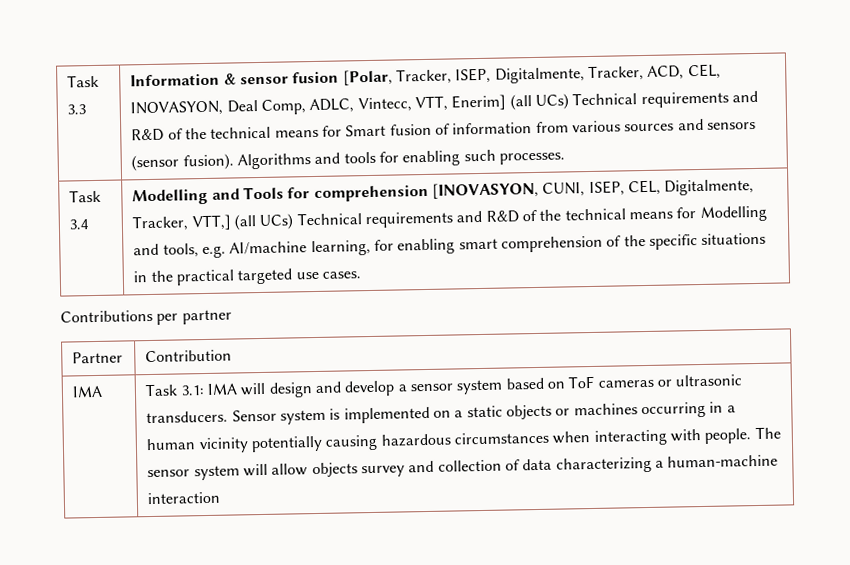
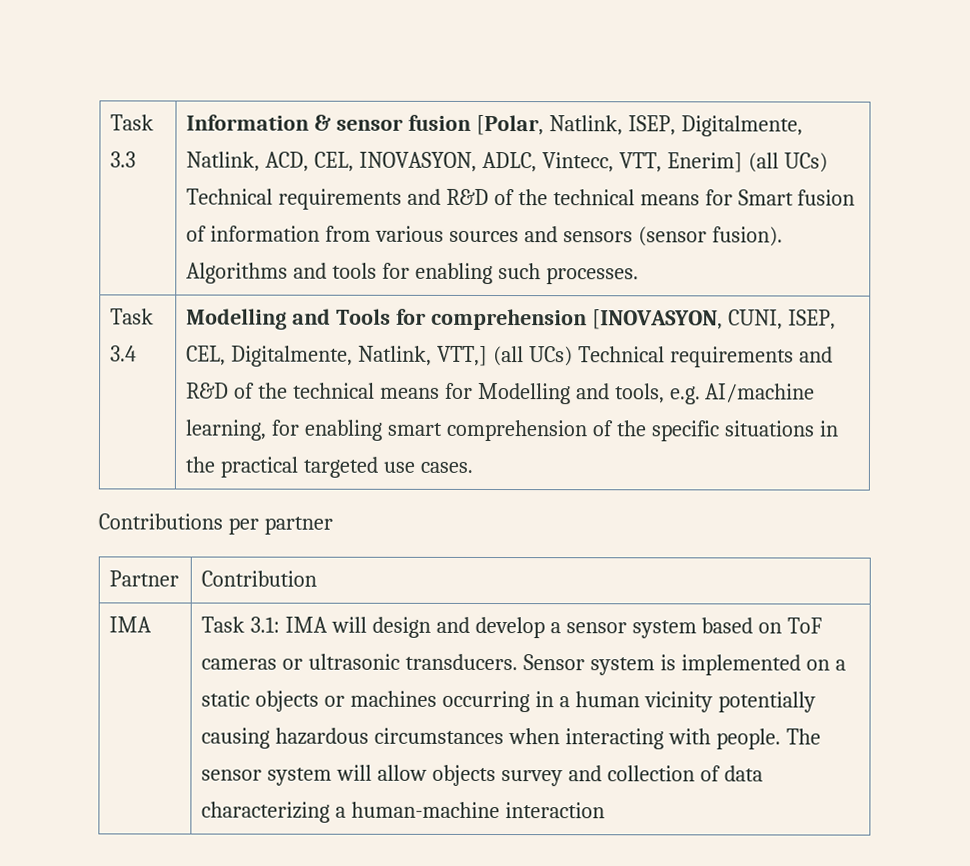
- Information & sensor fusion [Polar, Tracker, ISEP, Digitalmente, Tracker, ACD, CEL, INOVASYON, Deal Comp, ADLC, Vintecc, VTT, Enerim] (all UCs) Technical requirements and R&D of the technical means for Smart fusion of information from various sources and sensors (sensor fusion).
+ Information & sensor fusion [Polar, Natlink, ISEP, Digitalmente, Natlink, ACD, CEL, INOVASYON, ADLC, Vintecc, VTT, Enerim] (all UCs) Technical requirements and R&D of the technical means for Smart fusion of information from various sources and sensors (sensor fusion).
- Modelling and Tools for comprehension [INOVASYON, CUNI, ISEP, CEL, Digitalmente, Tracker, VTT,] (all UCs) Technical requirements and R&D of the technical means for Modelling and tools, e.g. AI/machine learning, for enabling smart comprehension of the specific situations in the practical targeted use cases.
+ Modelling and Tools for comprehension [INOVASYON, CUNI, ISEP, CEL, Digitalmente, Natlink, VTT,] (all UCs) Technical requirements and R&D of the technical means for Modelling and tools, e.g. AI/machine learning, for enabling smart comprehension of the specific situations in the practical targeted use cases.

